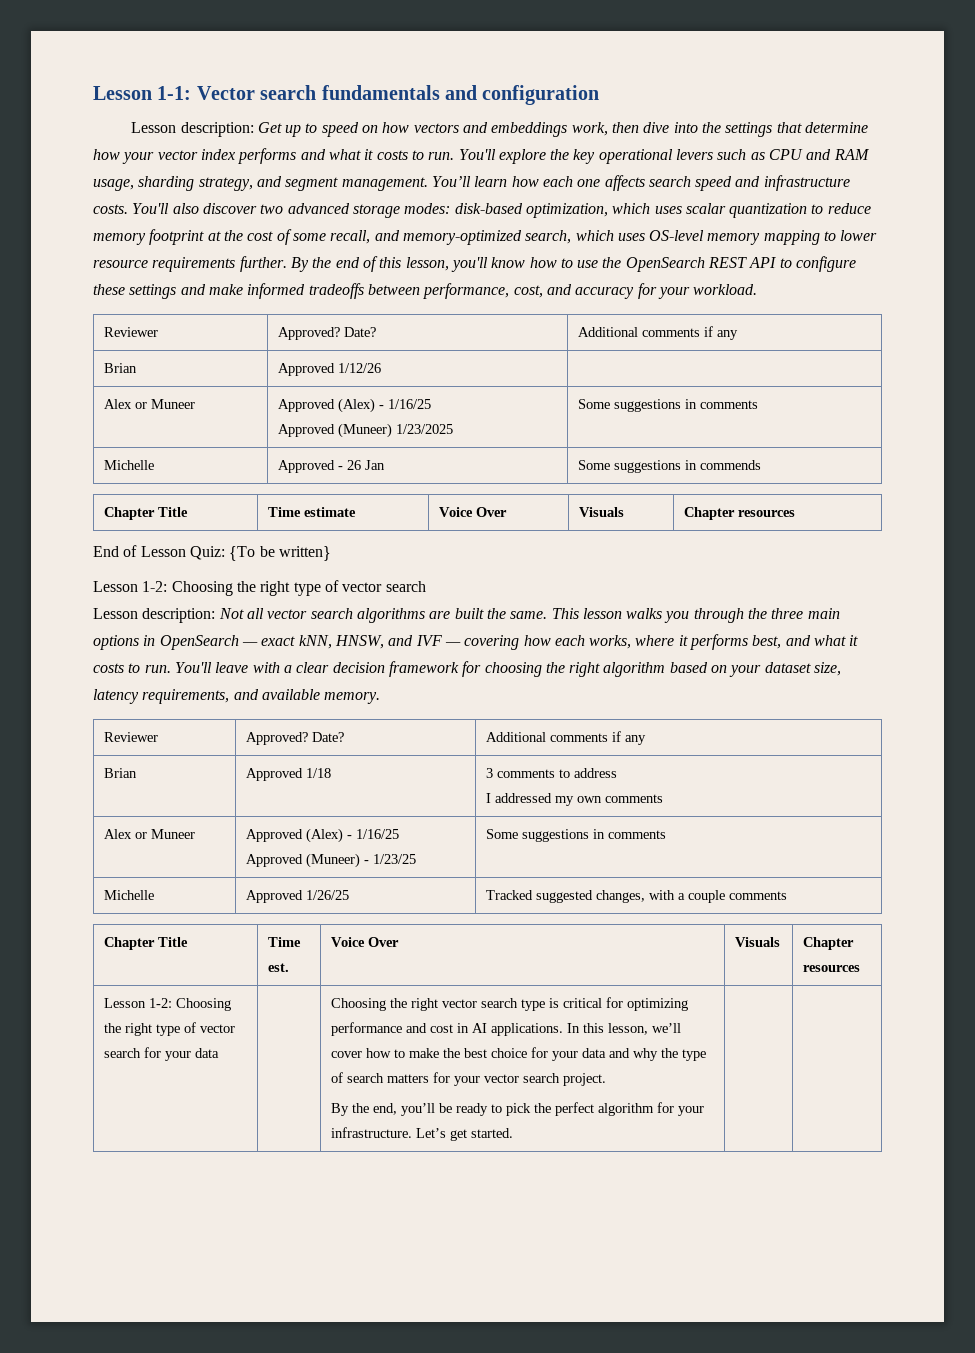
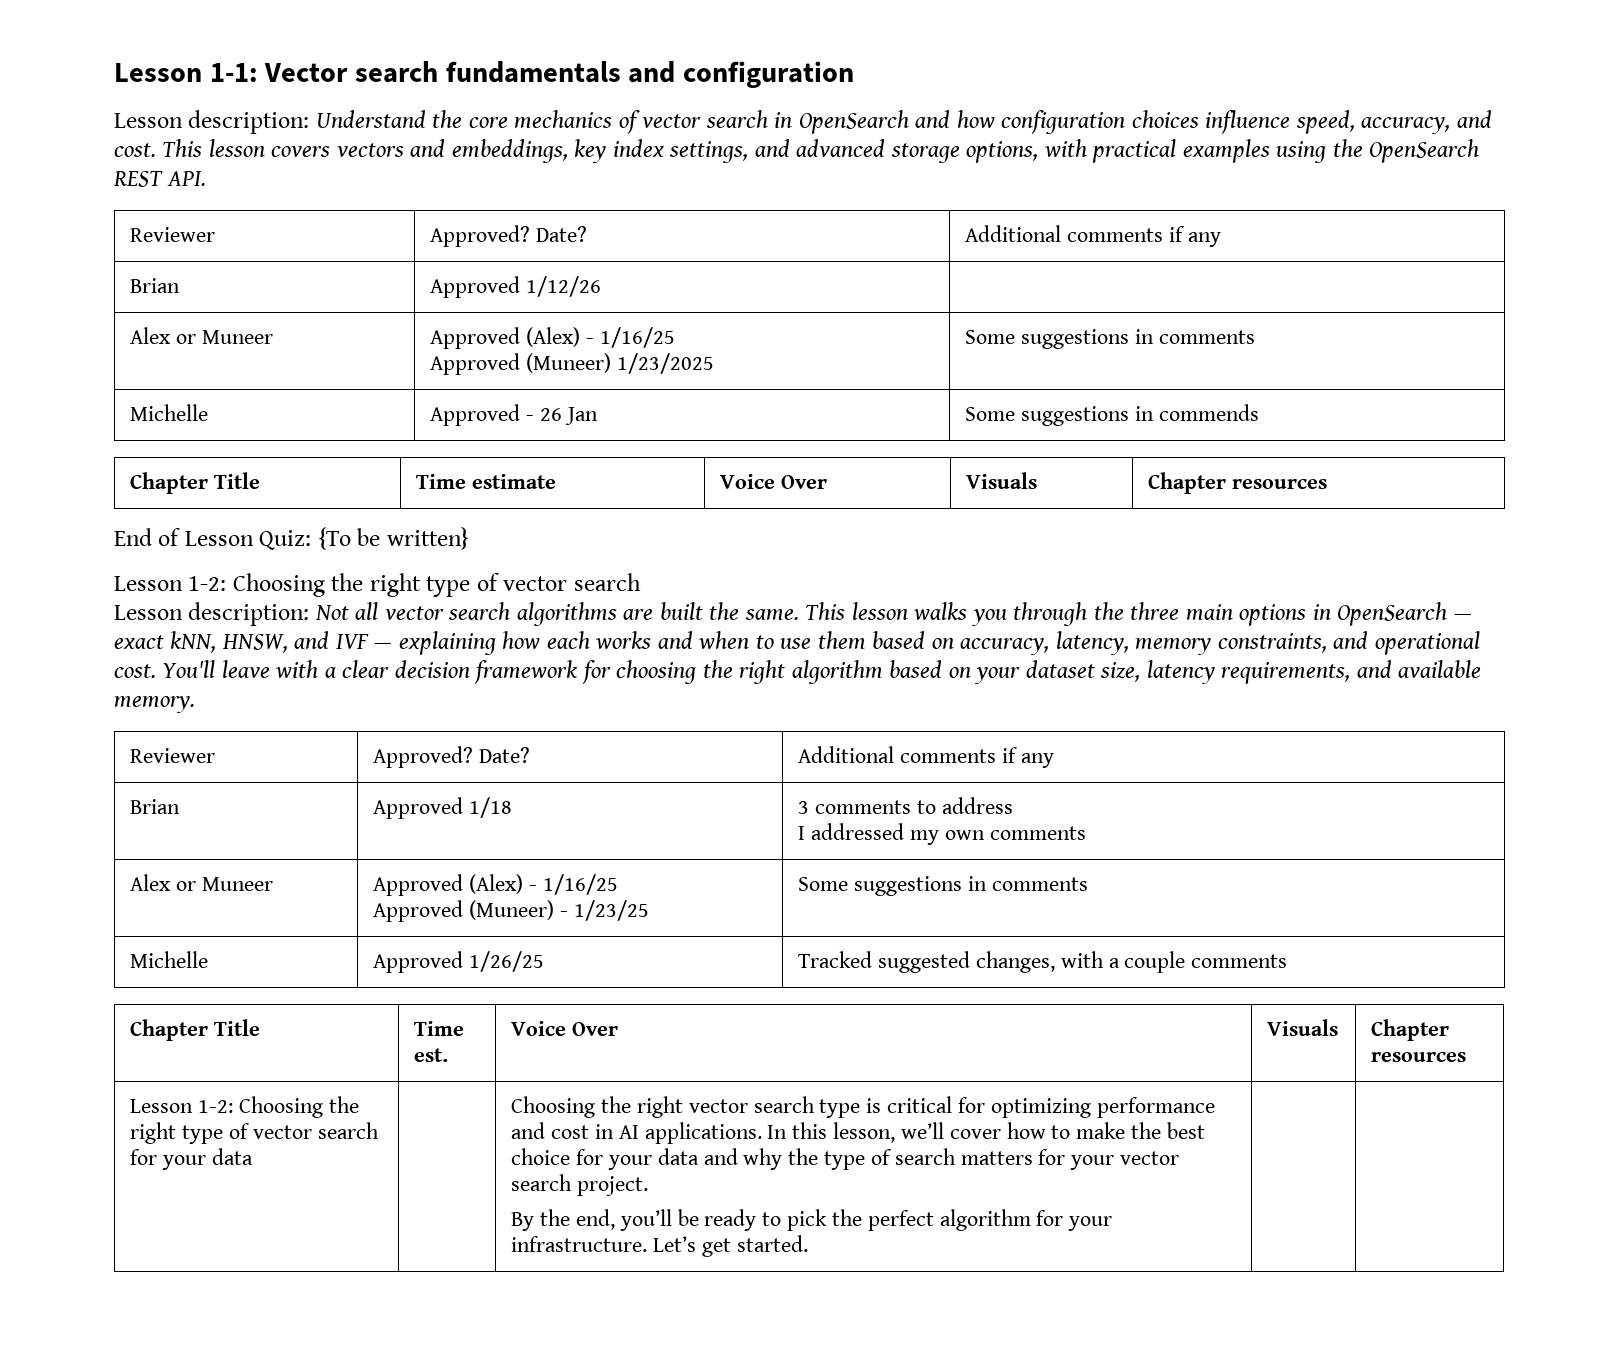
- Lesson description: Get up to speed on how vectors and embeddings work, then dive into the settings that determine how your vector index performs and what it costs to run. You'll explore the key operational levers such as CPU and RAM usage, sharding strategy, and segment management. You’ll learn how each one affects search speed and infrastructure costs. You'll also discover two advanced storage modes: disk-based optimization, which uses scalar quantization to reduce memory footprint at the cost of some recall, and memory-optimized search, which uses OS-level memory mapping to lower resource requirements further. By the end of this lesson, you'll know how to use the OpenSearch REST API to configure these settings and make informed tradeoffs between performance, cost, and accuracy for your workload.
+ Lesson description: Understand the core mechanics of vector search in OpenSearch and how configuration choices influence speed, accuracy, and cost. This lesson covers vectors and embeddings, key index settings, and advanced storage options, with practical examples using the OpenSearch REST API.
- This lesson walks you through the three main options in OpenSearch — exact kNN, HNSW, and IVF — covering how each works, where it performs best, and what it costs to run.
+ This lesson walks you through the three main options in OpenSearch — exact kNN, HNSW, and IVF — explaining how each works and when to use them based on accuracy, latency, memory constraints, and operational cost.

